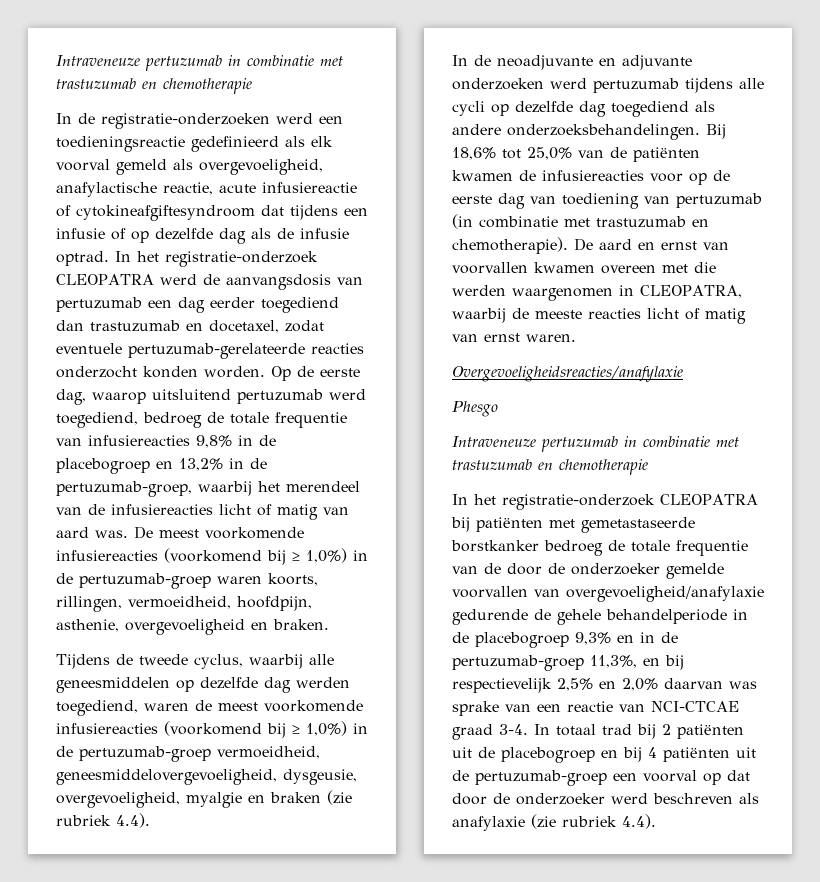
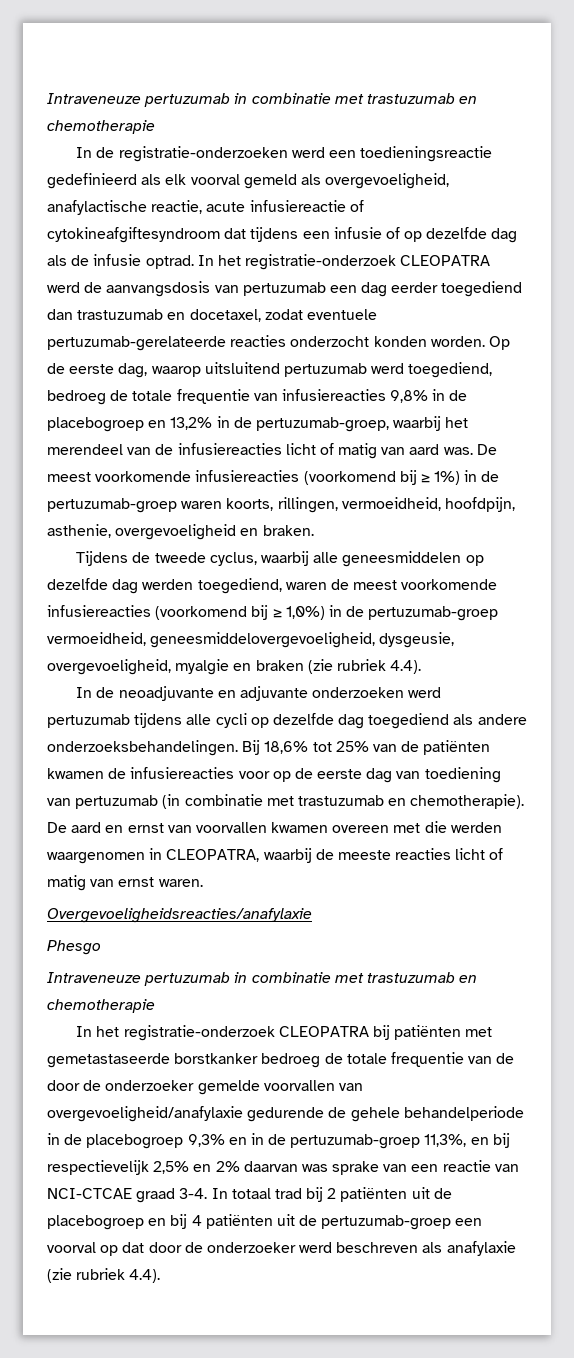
- De meest voorkomende infusiereacties (voorkomend bij ≥ 1,0%) in de pertuzumab-groep waren koorts, rillingen, vermoeidheid, hoofdpijn, asthenie, overgevoeligheid en braken.
+ De meest voorkomende infusiereacties (voorkomend bij ≥ 1%) in de pertuzumab-groep waren koorts, rillingen, vermoeidheid, hoofdpijn, asthenie, overgevoeligheid en braken.
- Bij 18,6% tot 25,0% van de patiënten kwamen de infusiereacties voor op de eerste dag van toediening van pertuzumab (in combinatie met trastuzumab en chemotherapie).
+ Bij 18,6% tot 25% van de patiënten kwamen de infusiereacties voor op de eerste dag van toediening van pertuzumab (in combinatie met trastuzumab en chemotherapie).
- In het registratie-onderzoek CLEOPATRA bij patiënten met gemetastaseerde borstkanker bedroeg de totale frequentie van de door de onderzoeker gemelde voorvallen van overgevoeligheid/anafylaxie gedurende de gehele behandelperiode in de placebogroep 9,3% en in de pertuzumab-groep 11,3%, en bij respectievelijk 2,5% en 2,0% daarvan was sprake van een reactie van NCI-CTCAE graad 3-4.
+ In het registratie-onderzoek CLEOPATRA bij patiënten met gemetastaseerde borstkanker bedroeg de totale frequentie van de door de onderzoeker gemelde voorvallen van overgevoeligheid/anafylaxie gedurende de gehele behandelperiode in de placebogroep 9,3% en in de pertuzumab-groep 11,3%, en bij respectievelijk 2,5% en 2% daarvan was sprake van een reactie van NCI-CTCAE graad 3-4.

